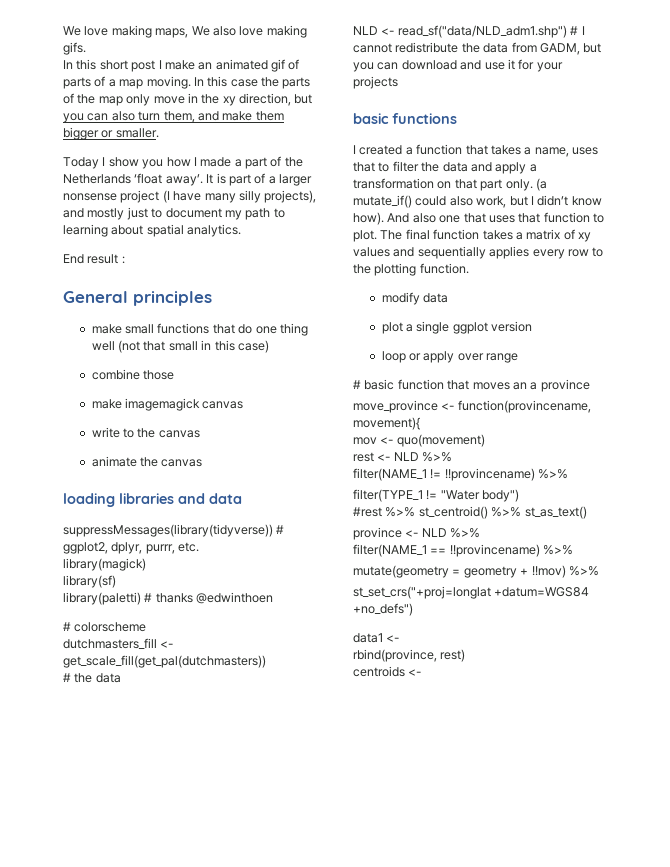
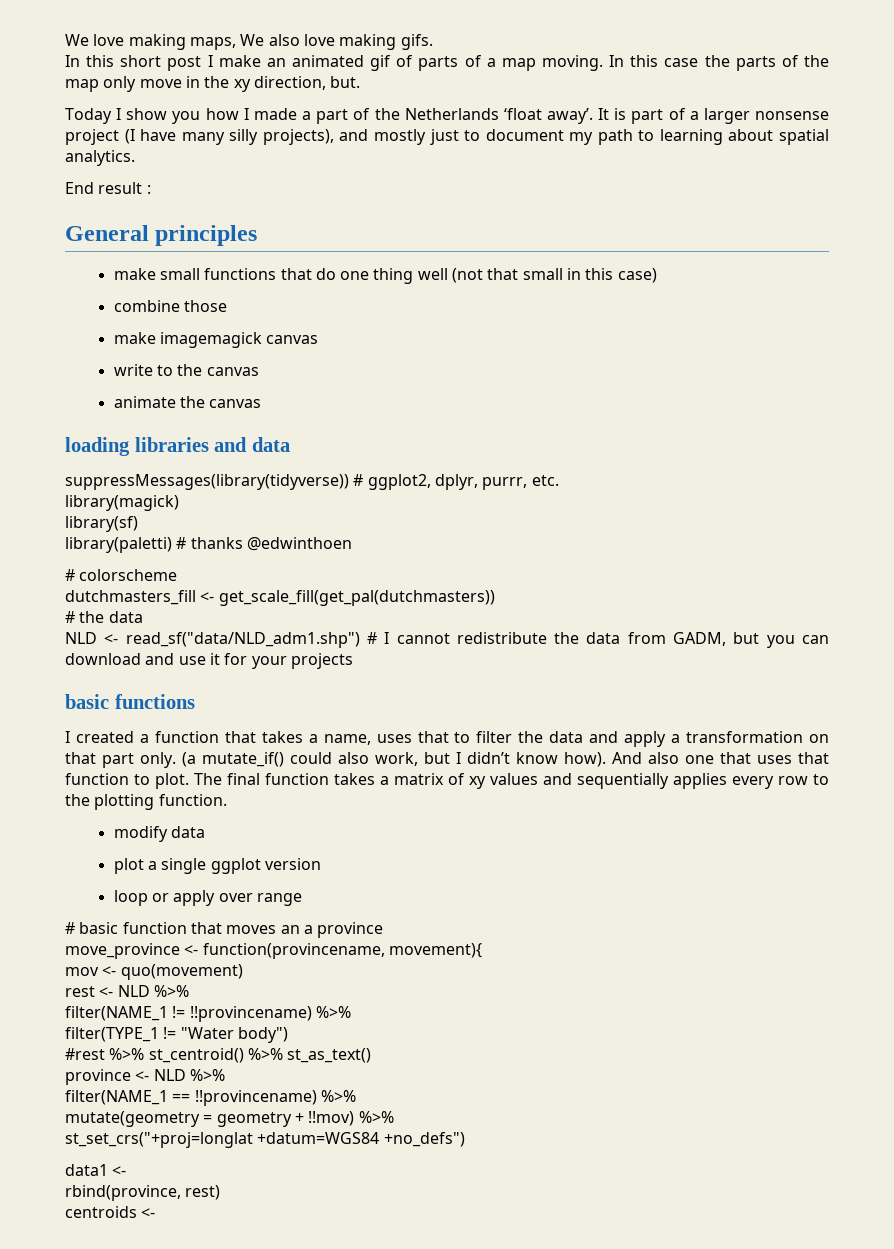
- In this case the parts of the map only move in the xy direction, but you can also turn them, and make them bigger or smaller.
+ In this case the parts of the map only move in the xy direction, but.

